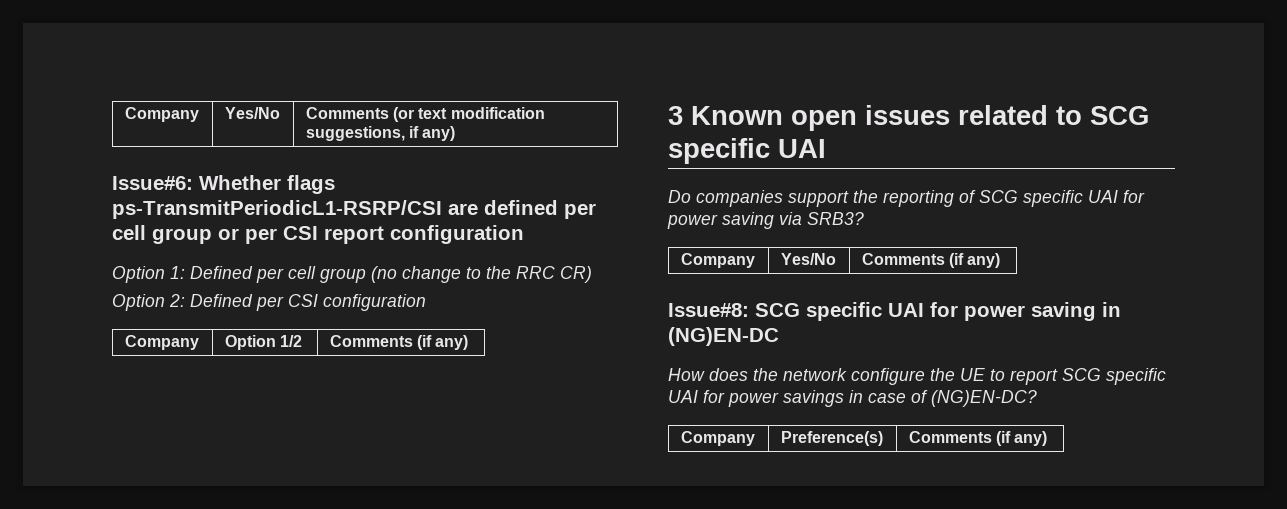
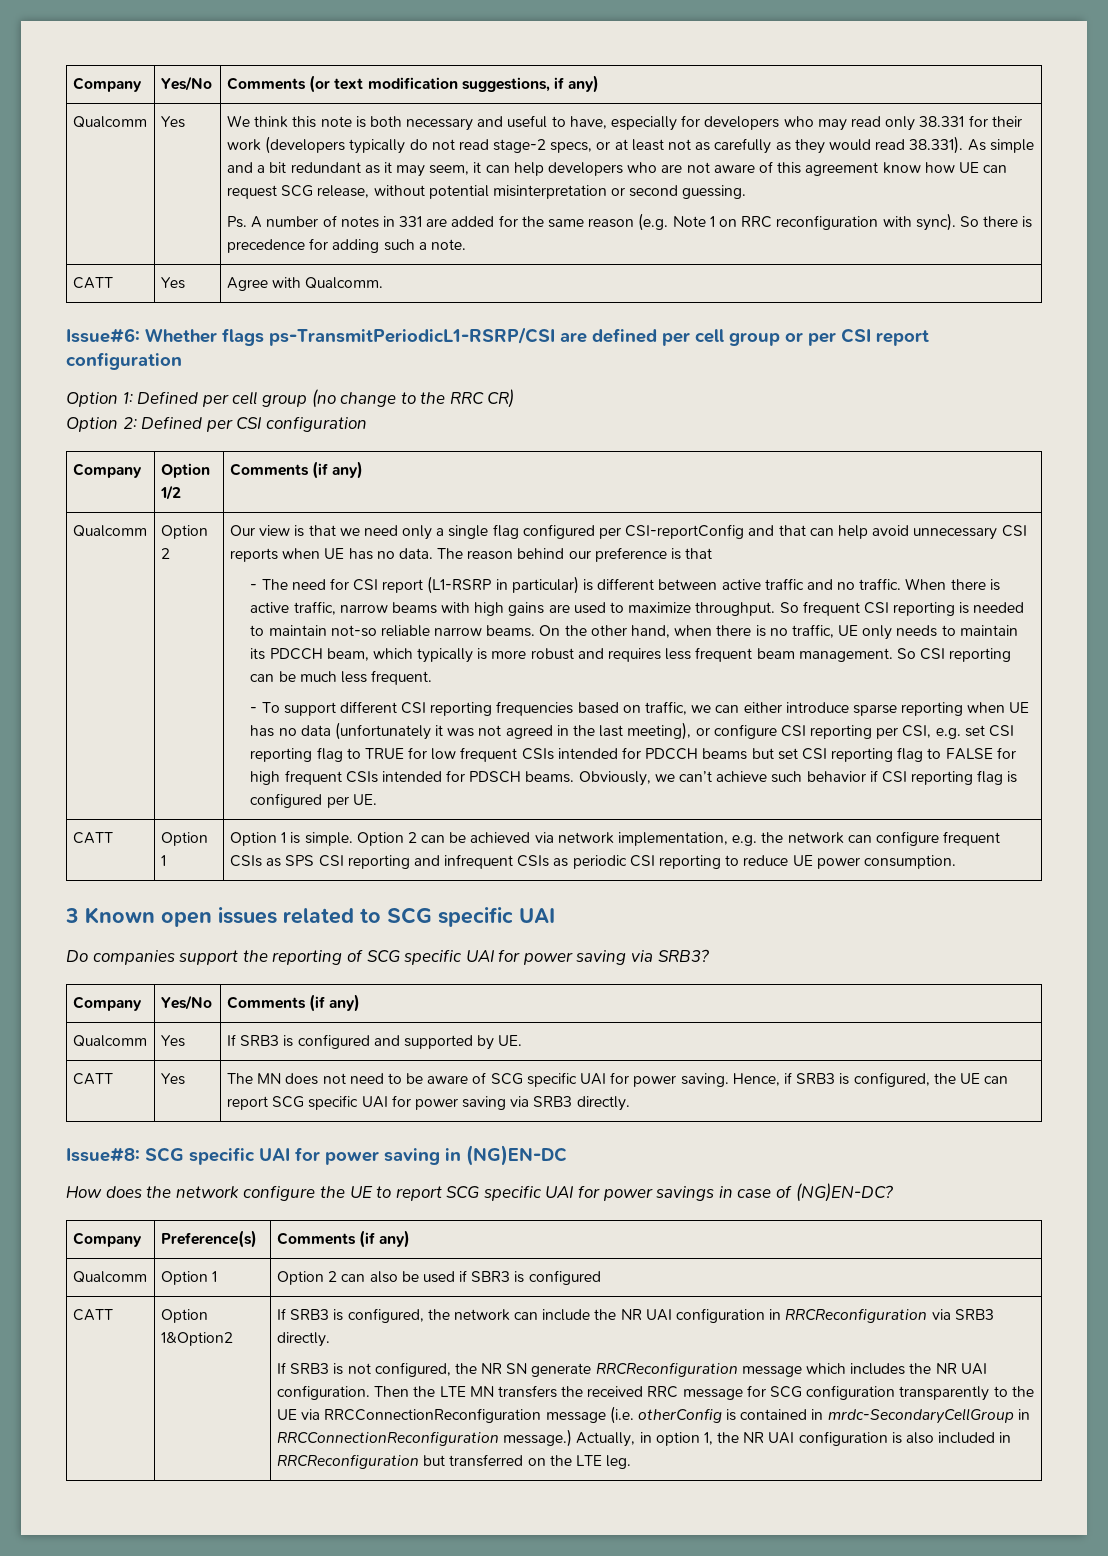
+ Qualcomm | Yes | We think this note is both necessary and useful to have, especially for developers who may read only 38.331 for their work (developers typically do not read stage-2 specs, or at least not as carefully as they would read 38.331). As simple and a bit redundant as it may seem, it can help developers who are not aware of this agreement know how UE can request SCG release, without potential misinterpretation or second guessing.
+ Ps. A number of notes in 331 are added for the same reason (e.g. Note 1 on RRC reconfiguration with sync). So there is precedence for adding such a note.
+ CATT | Yes | Agree with Qualcomm.
+ Qualcomm | Option 2 | Our view is that we need only a single flag configured per CSI-reportConfig and that can help avoid unnecessary CSI reports when UE has no data. The reason behind our preference is that
+ - The need for CSI report (L1-RSRP in particular) is different between active traffic and no traffic. When there is active traffic, narrow beams with high gains are used to maximize throughput. So frequent CSI reporting is needed to maintain not-so reliable narrow beams. On the other hand, when there is no traffic, UE only needs to maintain its PDCCH beam, which typically is more robust and requires less frequent beam management. So CSI reporting can be much less frequent.
+ - To support different CSI reporting frequencies based on traffic, we can either introduce sparse reporting when UE has no data (unfortunately it was not agreed in the last meeting), or configure CSI reporting per CSI, e.g. set CSI reporting flag to TRUE for low frequent CSIs intended for PDCCH beams but set CSI reporting flag to FALSE for high frequent CSIs intended for PDSCH beams. Obviously, we can’t achieve such behavior if CSI reporting flag is configured per UE.
+ CATT | Option 1 | Option 1 is simple. Option 2 can be achieved via network implementation, e.g. the network can configure frequent CSIs as SPS CSI reporting and infrequent CSIs as periodic CSI reporting to reduce UE power consumption.
+ Qualcomm | Yes | If SRB3 is configured and supported by UE.
+ CATT | Yes | The MN does not need to be aware of SCG specific UAI for power saving. Hence, if SRB3 is configured, the UE can report SCG specific UAI for power saving via SRB3 directly.
+ Qualcomm | Option 1 | Option 2 can also be used if SBR3 is configured
+ CATT | Option 1&Option2 | If SRB3 is configured, the network can include the NR UAI configuration in RRCReconfiguration via SRB3 directly.
+ If SRB3 is not configured, the NR SN generate RRCReconfiguration message which includes the NR UAI configuration. Then the LTE MN transfers the received RRC message for SCG configuration transparently to the UE via RRCConnectionReconfiguration message (i.e. otherConfig is contained in mrdc-SecondaryCellGroup in RRCConnectionReconfiguration message.) Actually, in option 1, the NR UAI configuration is also included in RRCReconfiguration but transferred on the LTE leg.

